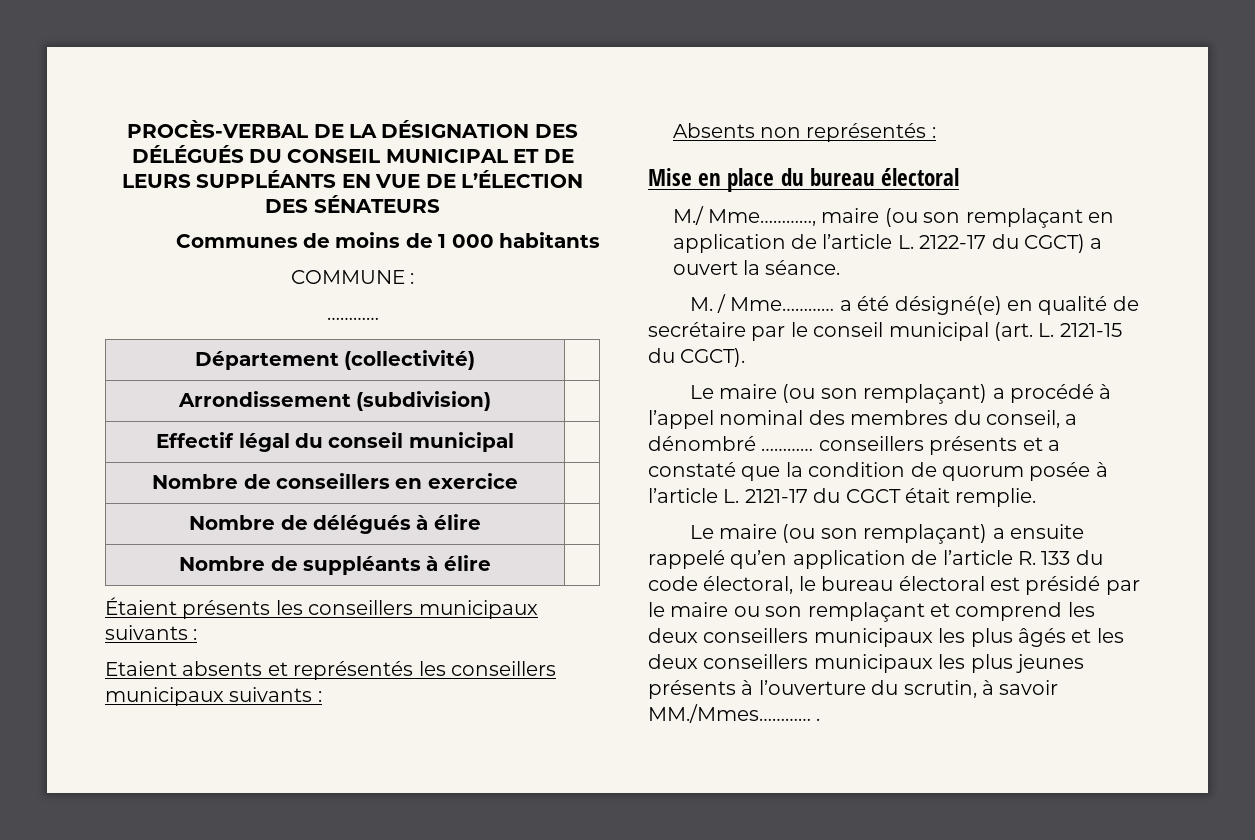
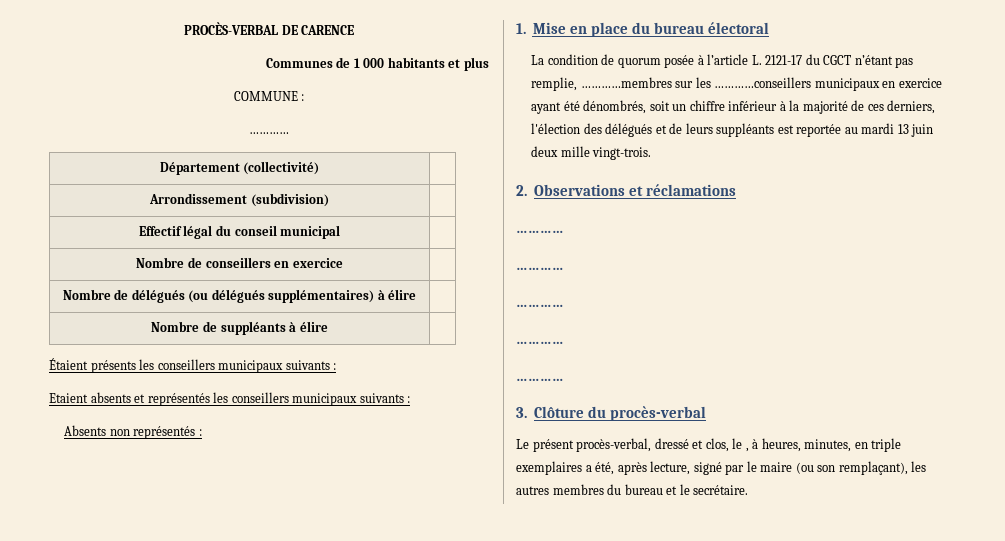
- PROCÈS-VERBAL DE LA DÉSIGNATION DES DÉLÉGUÉS DU CONSEIL MUNICIPAL ET DE LEURS SUPPLÉANTS EN VUE DE L’ÉLECTION DES SÉNATEURS
+ PROCÈS-VERBAL DE CARENCE
- Communes de moins de 1 000 habitants
+ Communes de 1 000 habitants et plus
- Nombre de délégués à élire |
+ Nombre de délégués (ou délégués supplémentaires) à élire |
- Mise en place du bureau électoral
+ 1. Mise en place du bureau électoral
- M./ Mme…………, maire (ou son remplaçant en application de l’article L. 2122-17 du CGCT) a ouvert la séance.
- M. / Mme………… a été désigné(e) en qualité de secrétaire par le conseil municipal (art. L. 2121-15 du CGCT).
- Le maire (ou son remplaçant) a procédé à l’appel nominal des membres du conseil, a dénombré ………… conseillers présents et a constaté que la condition de quorum posée à l’article L. 2121-17 du CGCT était remplie.
- Le maire (ou son remplaçant) a ensuite rappelé qu’en application de l’article R. 133 du code électoral, le bureau électoral est présidé par le maire ou son remplaçant et comprend les deux conseillers municipaux les plus âgés et les deux conseillers municipaux les plus jeunes présents à l’ouverture du scrutin, à savoir MM./Mmes………… .
+ La condition de quorum posée à l’article L. 2121-17 du CGCT n’étant pas remplie, …………membres sur les …………conseillers municipaux en exercice ayant été dénombrés, soit un chiffre inférieur à la majorité de ces derniers, l'élection des délégués et de leurs suppléants est reportée au mardi 13 juin deux mille vingt-trois.
+ 2. Observations et réclamations
+ …………
+ …………
+ …………
+ …………
+ …………
+ 3. Clôture du procès-verbal
+ Le présent procès-verbal, dressé et clos, le , à heures, minutes, en triple exemplaires a été, après lecture, signé par le maire (ou son remplaçant), les autres membres du bureau et le secrétaire.

